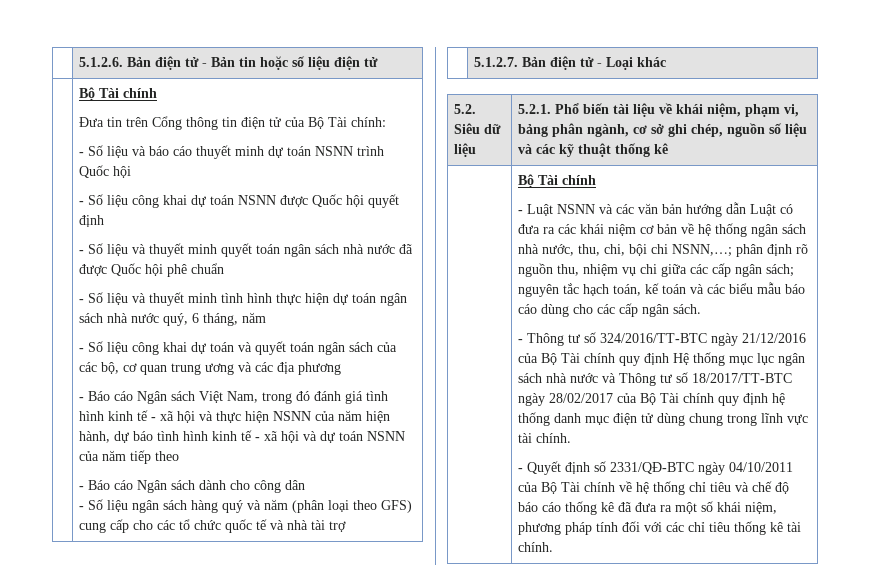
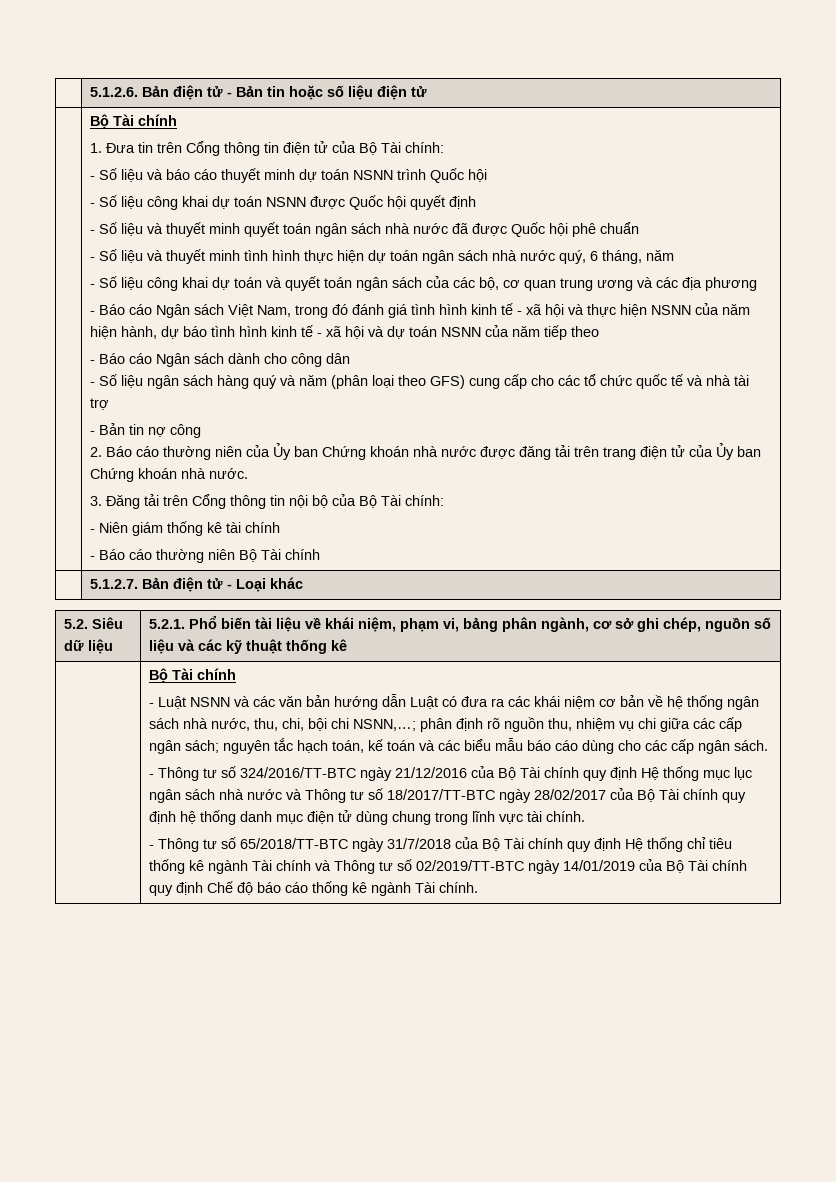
- Đưa tin trên Cổng thông tin điện tử của Bộ Tài chính:
+ 1. Đưa tin trên Cổng thông tin điện tử của Bộ Tài chính:
+ - Bản tin nợ công
+ 2. Báo cáo thường niên của Ủy ban Chứng khoán nhà nước được đăng tải trên trang điện tử của Ủy ban Chứng khoán nhà nước.
+ 3. Đăng tải trên Cổng thông tin nội bộ của Bộ Tài chính:
+ - Niên giám thống kê tài chính
+ - Báo cáo thường niên Bộ Tài chính
- - Quyết định số 2331/QĐ-BTC ngày 04/10/2011 của Bộ Tài chính về hệ thống chỉ tiêu và chế độ báo cáo thống kê đã đưa ra một số khái niệm, phương pháp tính đối với các chỉ tiêu thống kê tài chính.
+ - Thông tư số 65/2018/TT-BTC ngày 31/7/2018 của Bộ Tài chính quy định Hệ thống chỉ tiêu thống kê ngành Tài chính và Thông tư số 02/2019/TT-BTC ngày 14/01/2019 của Bộ Tài chính quy định Chế độ báo cáo thống kê ngành Tài chính.

